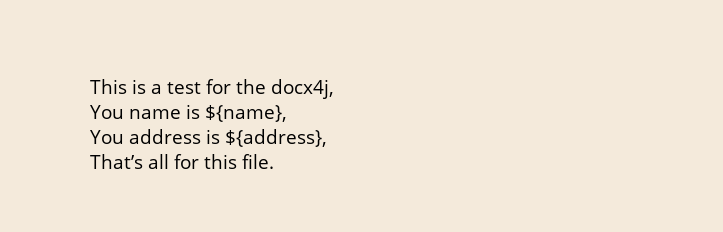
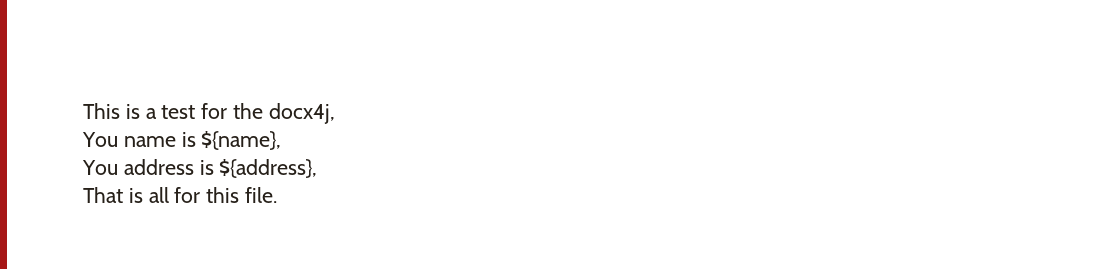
- That’s all for this file.
+ That is all for this file.

